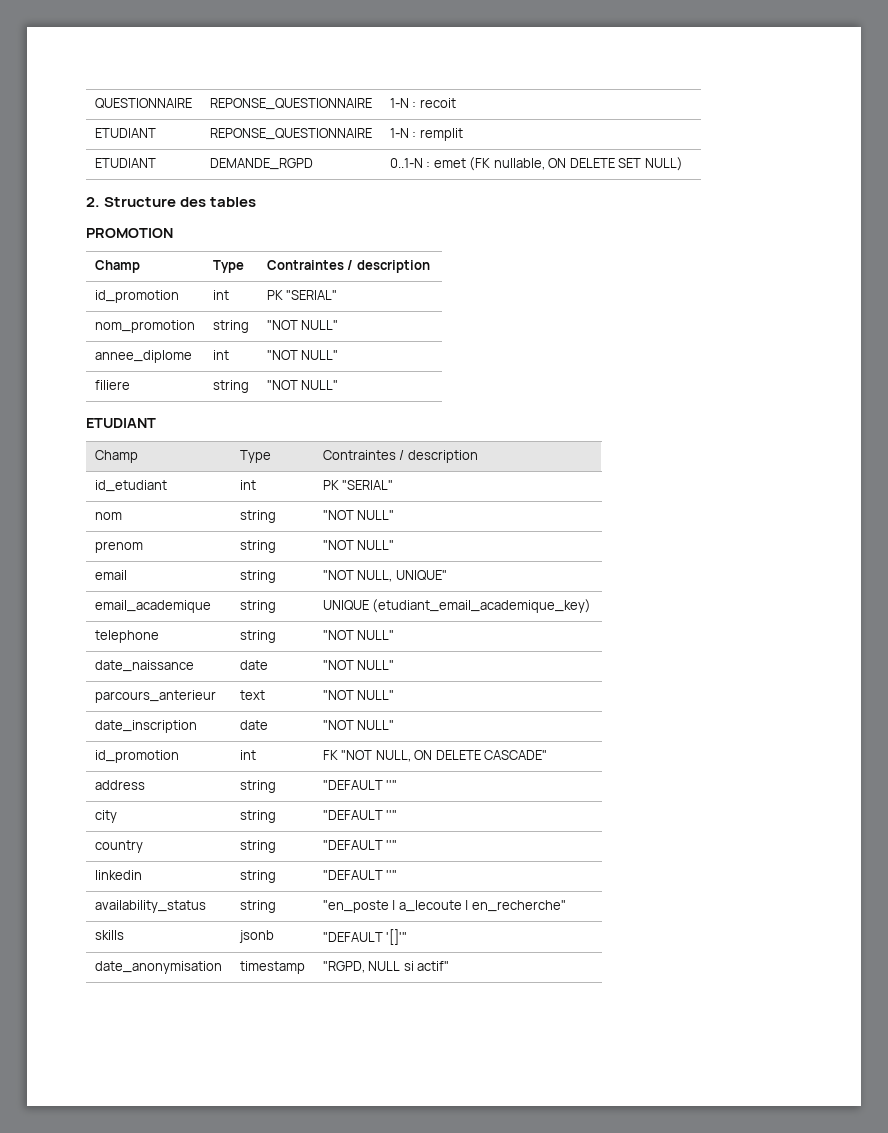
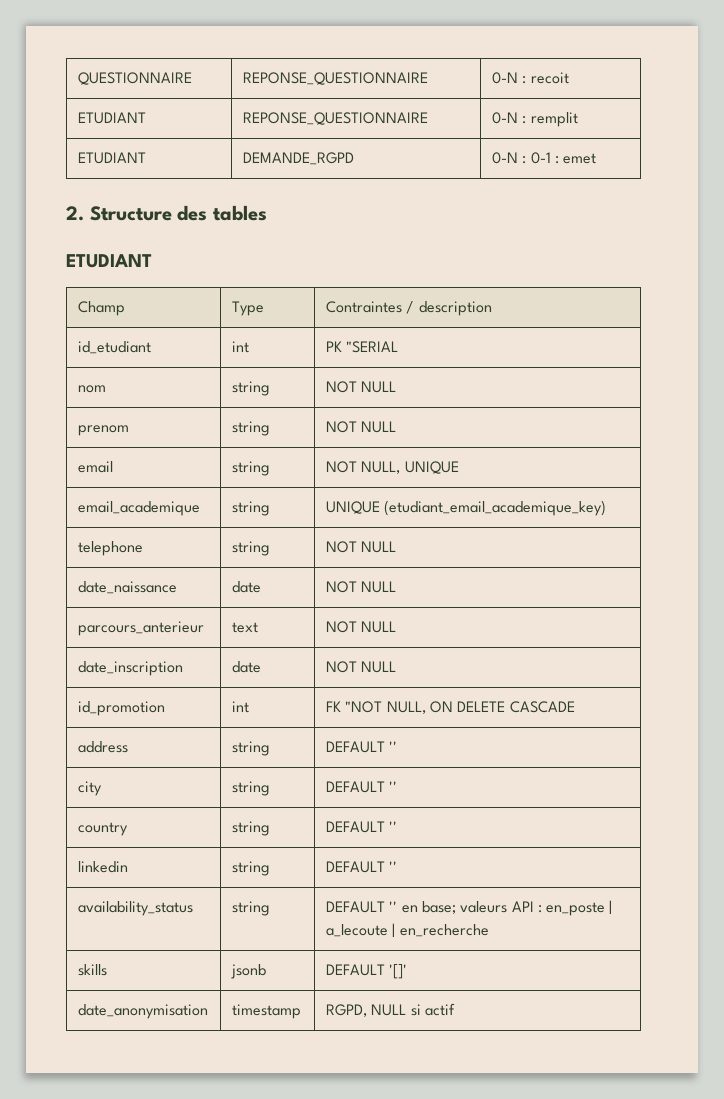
- QUESTIONNAIRE | REPONSE_QUESTIONNAIRE | 1-N : recoit
+ QUESTIONNAIRE | REPONSE_QUESTIONNAIRE | 0-N : recoit
- ETUDIANT | REPONSE_QUESTIONNAIRE | 1-N : remplit
+ ETUDIANT | REPONSE_QUESTIONNAIRE | 0-N : remplit
- ETUDIANT | DEMANDE_RGPD | 0..1-N : emet (FK nullable, ON DELETE SET NULL)
+ ETUDIANT | DEMANDE_RGPD | 0-N : 0-1 : emet
  2. Structure des tables
- PROMOTION
- Champ | Type | Contraintes / description
- id_promotion | int | PK "SERIAL"
- nom_promotion | string | "NOT NULL"
- annee_diplome | int | "NOT NULL"
- filiere | string | "NOT NULL"
- id_etudiant | int | PK "SERIAL"
+ id_etudiant | int | PK "SERIAL
- nom | string | "NOT NULL"
+ nom | string | NOT NULL
- prenom | string | "NOT NULL"
+ prenom | string | NOT NULL
- email | string | "NOT NULL, UNIQUE"
+ email | string | NOT NULL, UNIQUE
- telephone | string | "NOT NULL"
+ telephone | string | NOT NULL
- date_naissance | date | "NOT NULL"
+ date_naissance | date | NOT NULL
- parcours_anterieur | text | "NOT NULL"
+ parcours_anterieur | text | NOT NULL
- date_inscription | date | "NOT NULL"
+ date_inscription | date | NOT NULL
- id_promotion | int | FK "NOT NULL, ON DELETE CASCADE"
+ id_promotion | int | FK "NOT NULL, ON DELETE CASCADE
- address | string | "DEFAULT ''"
+ address | string | DEFAULT ''
- city | string | "DEFAULT ''"
+ city | string | DEFAULT ''
- country | string | "DEFAULT ''"
+ country | string | DEFAULT ''
- linkedin | string | "DEFAULT ''"
+ linkedin | string | DEFAULT ''
- availability_status | string | "en_poste | a_lecoute | en_recherche"
+ availability_status | string | DEFAULT '' en base; valeurs API : en_poste | a_lecoute | en_recherche
- skills | jsonb | "DEFAULT '[]'"
+ skills | jsonb | DEFAULT '[]'
- date_anonymisation | timestamp | "RGPD, NULL si actif"
+ date_anonymisation | timestamp | RGPD, NULL si actif

